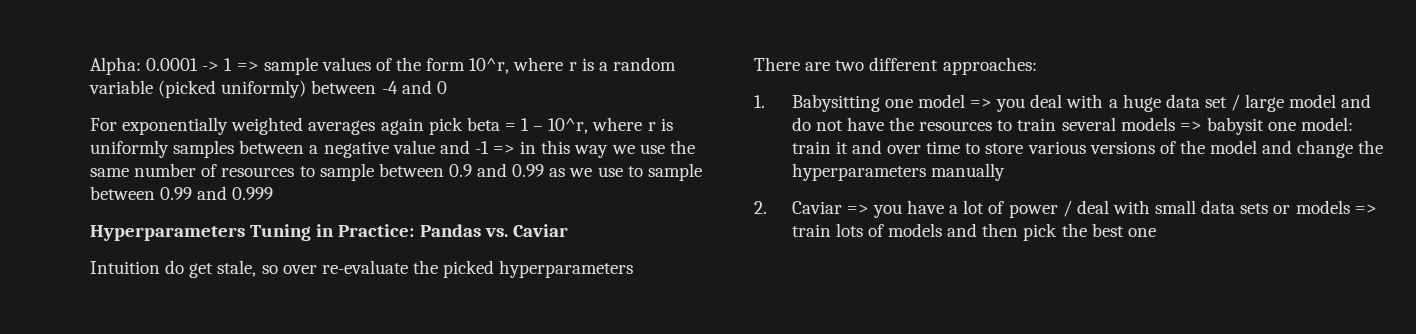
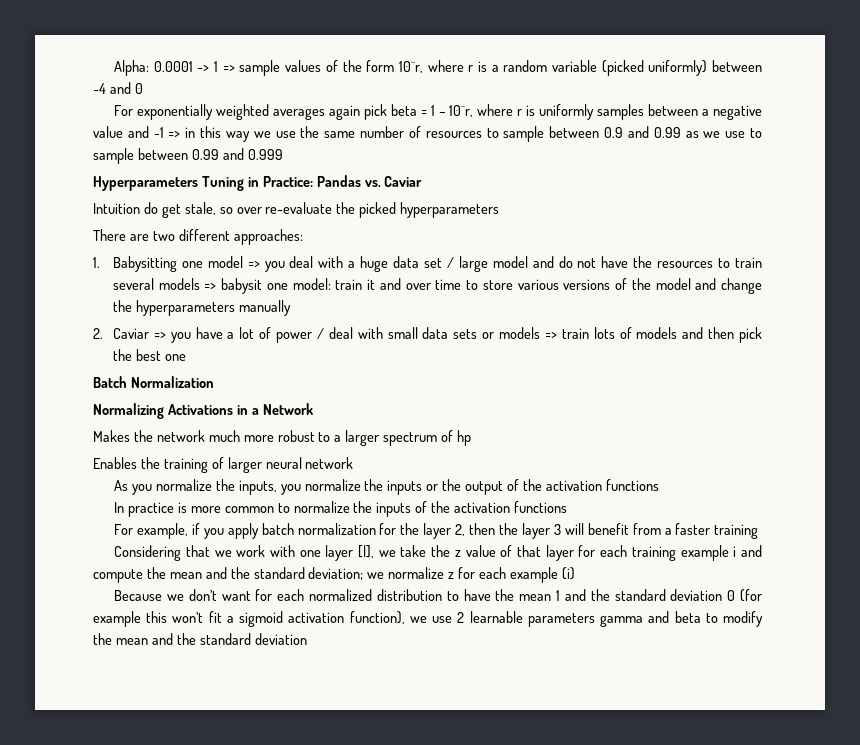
+ Batch Normalization
+ Normalizing Activations in a Network
+ Makes the network much more robust to a larger spectrum of hp
+ Enables the training of larger neural network
+ As you normalize the inputs, you normalize the inputs or the output of the activation functions
+ In practice is more common to normalize the inputs of the activation functions
+ For example, if you apply batch normalization for the layer 2, then the layer 3 will benefit from a faster training
+ Considering that we work with one layer [l], we take the z value of that layer for each training example i and compute the mean and the standard deviation; we normalize z for each example (i)
+ Because we don’t want for each normalized distribution to have the mean 1 and the standard deviation 0 (for example this won’t fit a sigmoid activation function), we use 2 learnable parameters gamma and beta to modify the mean and the standard deviation

